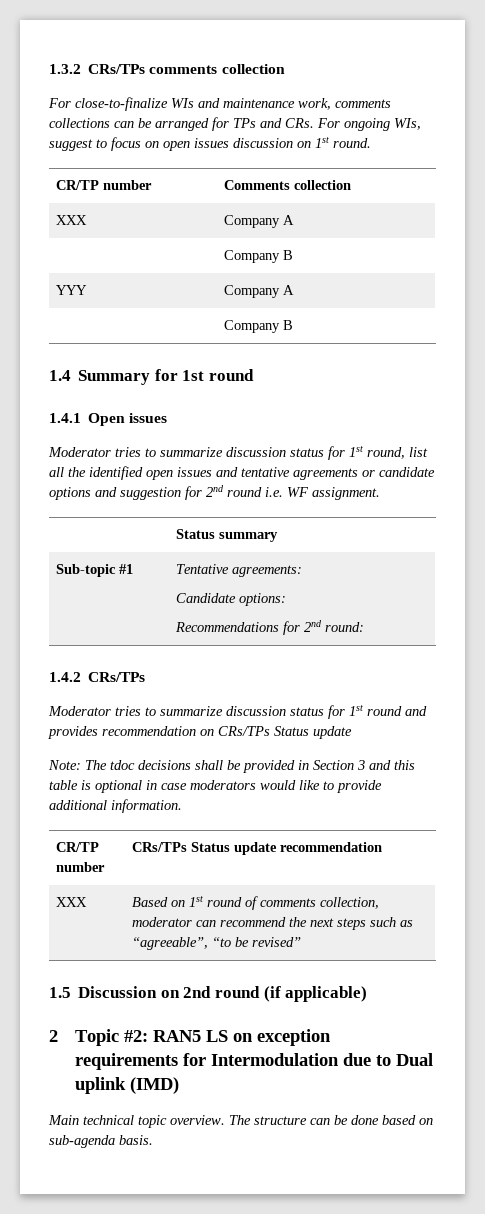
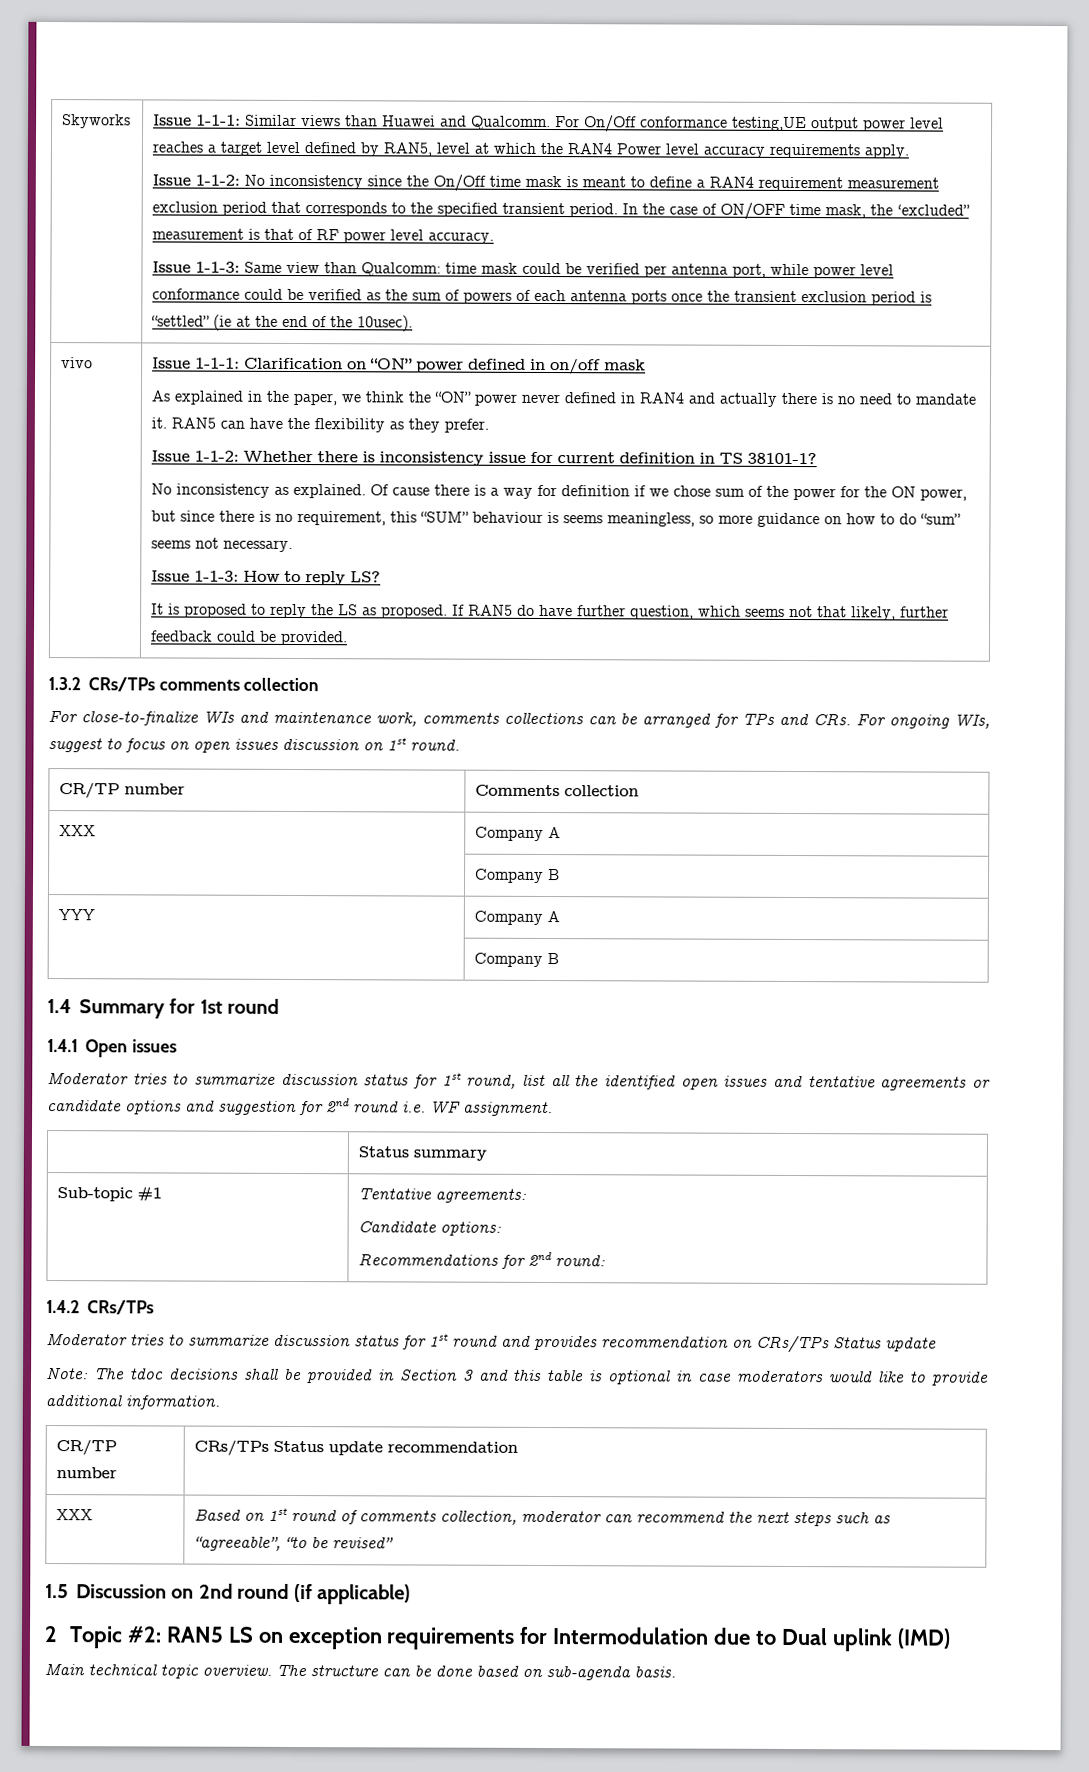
+ Skyworks | Issue 1-1-1: Similar views than Huawei and Qualcomm. For On/Off conformance testing,UE output power level reaches a target level defined by RAN5, level at which the RAN4 Power level accuracy requirements apply.
+ Issue 1-1-2: No inconsistency since the On/Off time mask is meant to define a RAN4 requirement measurement exclusion period that corresponds to the specified transient period. In the case of ON/OFF time mask, the ‘excluded” measurement is that of RF power level accuracy.
+ Issue 1-1-3: Same view than Qualcomm: time mask could be verified per antenna port, while power level conformance could be verified as the sum of powers of each antenna ports once the transient exclusion period is “settled” (ie at the end of the 10usec).
+ vivo | Issue 1-1-1: Clarification on “ON” power defined in on/off mask
+ As explained in the paper, we think the “ON” power never defined in RAN4 and actually there is no need to mandate it. RAN5 can have the flexibility as they prefer.
+ Issue 1-1-2: Whether there is inconsistency issue for current definition in TS 38101-1?
+ No inconsistency as explained. Of cause there is a way for definition if we chose sum of the power for the ON power, but since there is no requirement, this “SUM” behaviour is seems meaningless, so more guidance on how to do “sum” seems not necessary.
+ Issue 1-1-3: How to reply LS?
+ It is proposed to reply the LS as proposed. If RAN5 do have further question, which seems not that likely, further feedback could be provided.

